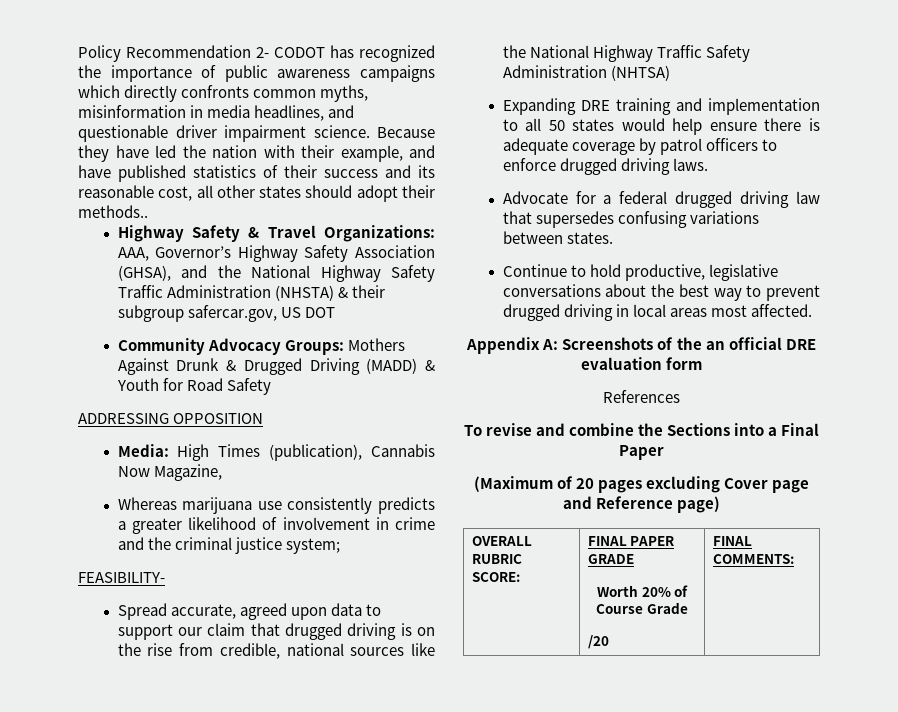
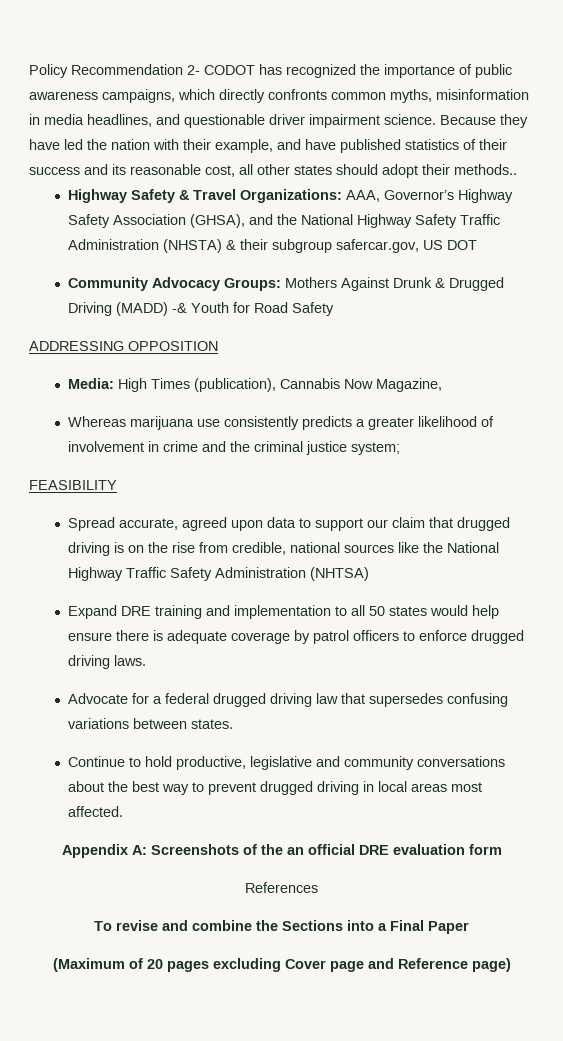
- Policy Recommendation 2- CODOT has recognized the importance of public awareness campaigns which directly confronts common myths, misinformation in media headlines, and questionable driver impairment science.
+ Policy Recommendation 2- CODOT has recognized the importance of public awareness campaigns, which directly confronts common myths, misinformation in media headlines, and questionable driver impairment science.
- Community Advocacy Groups: Mothers Against Drunk & Drugged Driving (MADD) & Youth for Road Safety
+ Community Advocacy Groups: Mothers Against Drunk & Drugged Driving (MADD) -& Youth for Road Safety
- FEASIBILITY-
+ FEASIBILITY
- Expanding DRE training and implementation to all 50 states would help ensure there is adequate coverage by patrol officers to enforce drugged driving laws.
+ Expand DRE training and implementation to all 50 states would help ensure there is adequate coverage by patrol officers to enforce drugged driving laws.
- Continue to hold productive, legislative conversations about the best way to prevent drugged driving in local areas most affected.
+ Continue to hold productive, legislative and community conversations about the best way to prevent drugged driving in local areas most affected.
- OVERALL RUBRIC SCORE: | FINAL PAPER GRADE
- Worth 20% of Course Grade
- /20 | FINAL COMMENTS:

